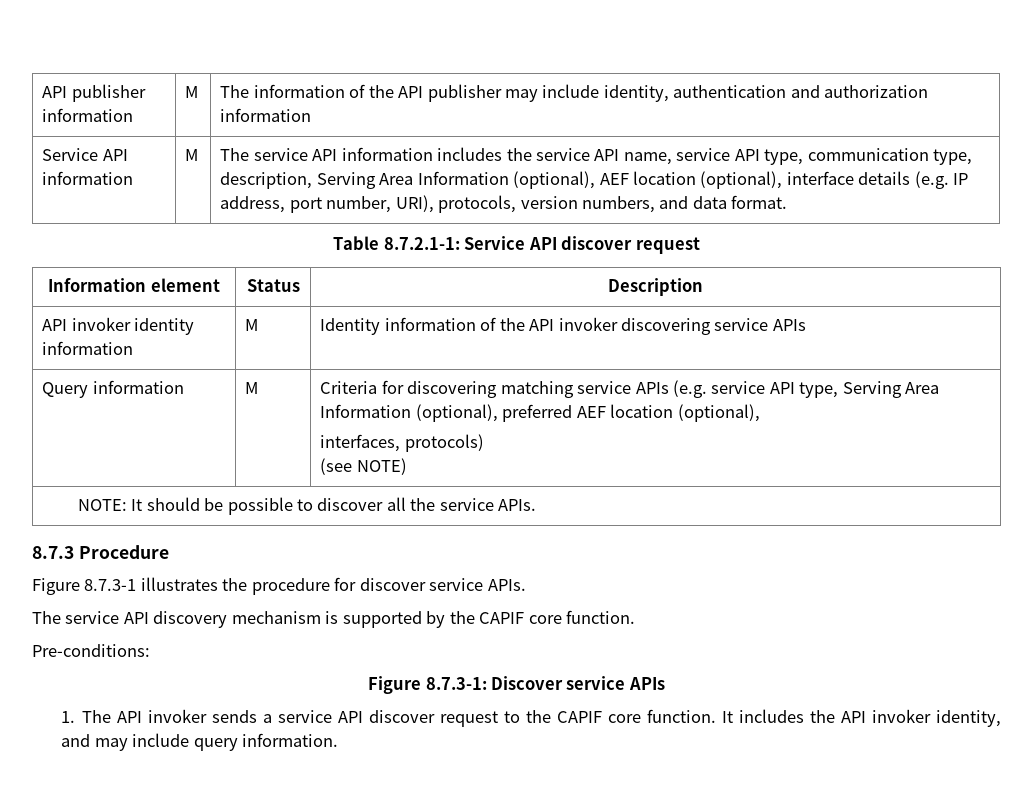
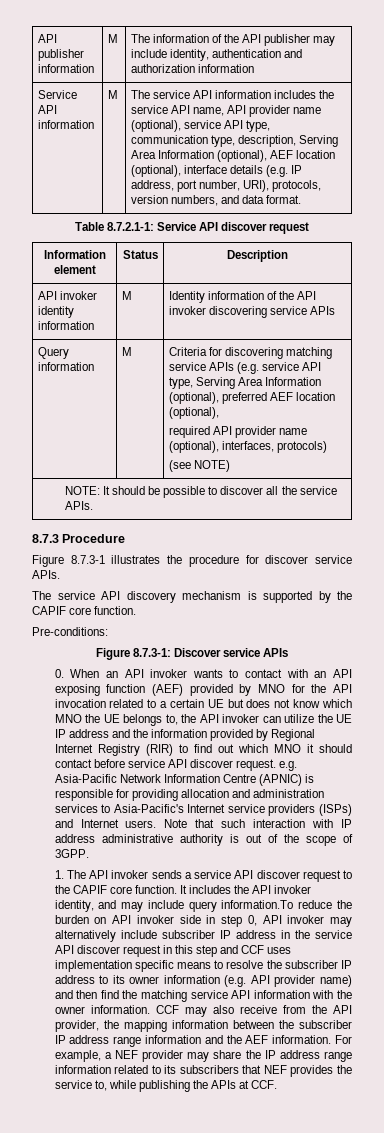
- The service API information includes the service API name, service API type, communication type, description, Serving Area Information (optional), AEF location (optional), interface details (e.g. IP address, port number, URI), protocols, version numbers, and data format.
+ The service API information includes the service API name, API provider name (optional), service API type, communication type, description, Serving Area Information (optional), AEF location (optional), interface details (e.g. IP address, port number, URI), protocols, version numbers, and data format.
  Query information | M | Criteria for discovering matching service APIs (e.g. service API type, Serving Area Information (optional), preferred AEF location (optional),
- interfaces, protocols)
+ required API provider name (optional), interfaces, protocols)
+ 0. When an API invoker wants to contact with an API exposing function (AEF) provided by MNO for the API invocation related to a certain UE but does not know which MNO the UE belongs to, the API invoker can utilize the UE IP address and the information provided by Regional Internet Registry (RIR) to find out which MNO it should contact before service API discover request. e.g. Asia-Pacific Network Information Centre (APNIC) is responsible for providing allocation and administration services to Asia-Pacific's Internet service providers (ISPs) and Internet users. Note that such interaction with IP address administrative authority is out of the scope of 3GPP.
- It includes the API invoker identity, and may include query information.
+ It includes the API invoker identity, and may include query information.To reduce the burden on API invoker side in step 0, API invoker may alternatively include subscriber IP address in the service API discover request in this step and CCF uses implementation specific means to resolve the subscriber IP address to its owner information (e.g. API provider name) and then find the matching service API information with the owner information. CCF may also receive from the API provider, the mapping information between the subscriber IP address range information and the AEF information. For example, a NEF provider may share the IP address range information related to its subscribers that NEF provides the service to, while publishing the APIs at CCF.

